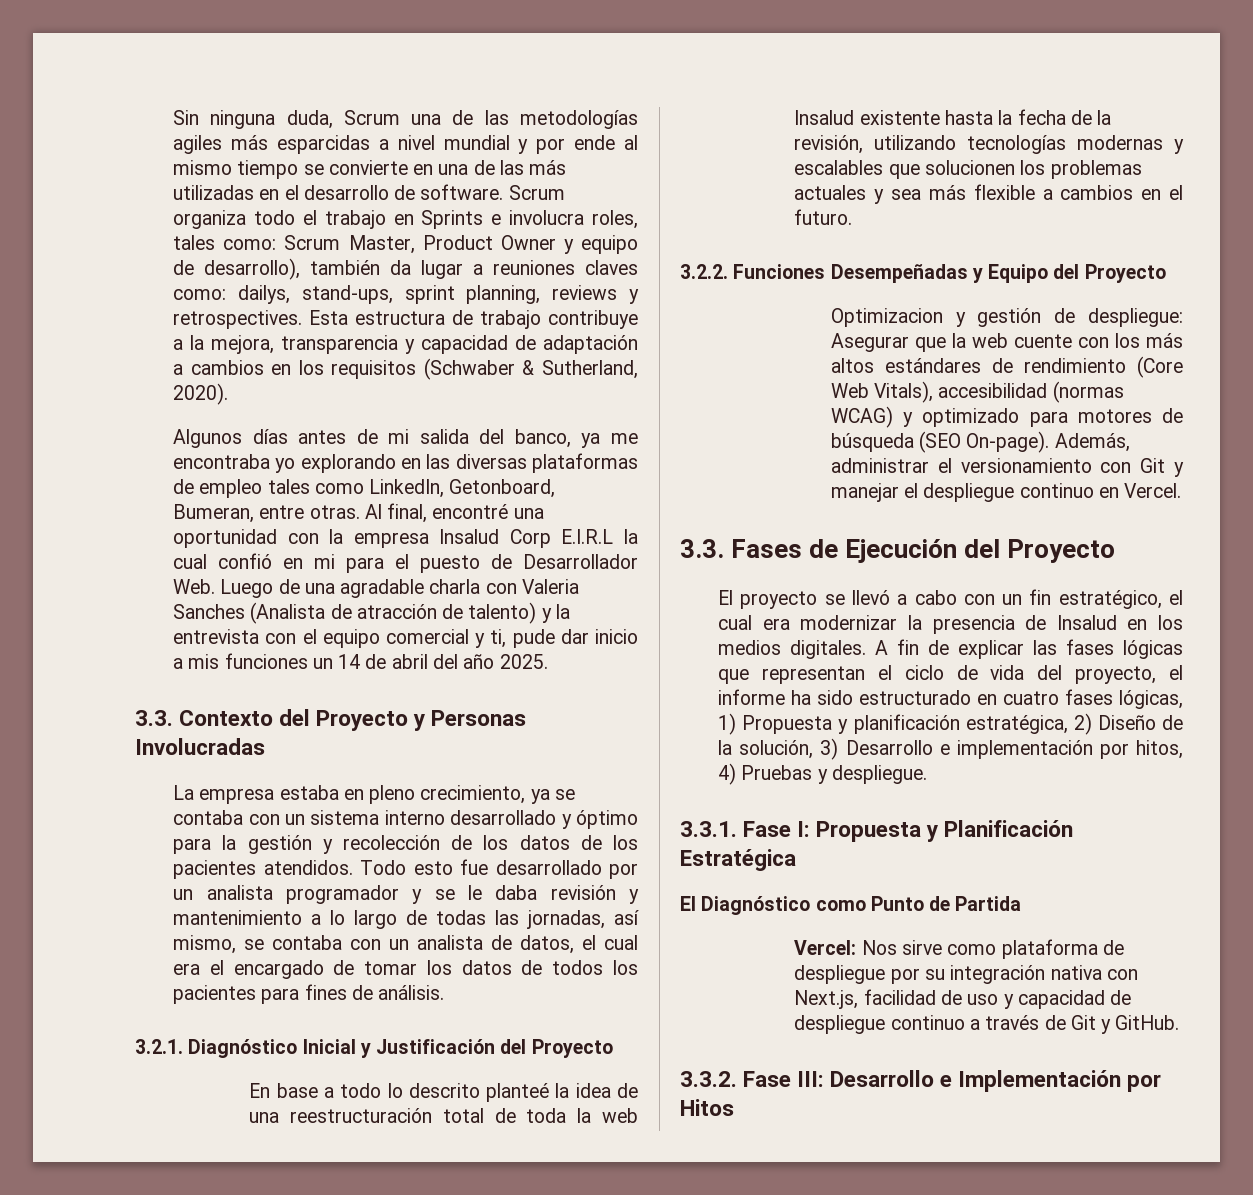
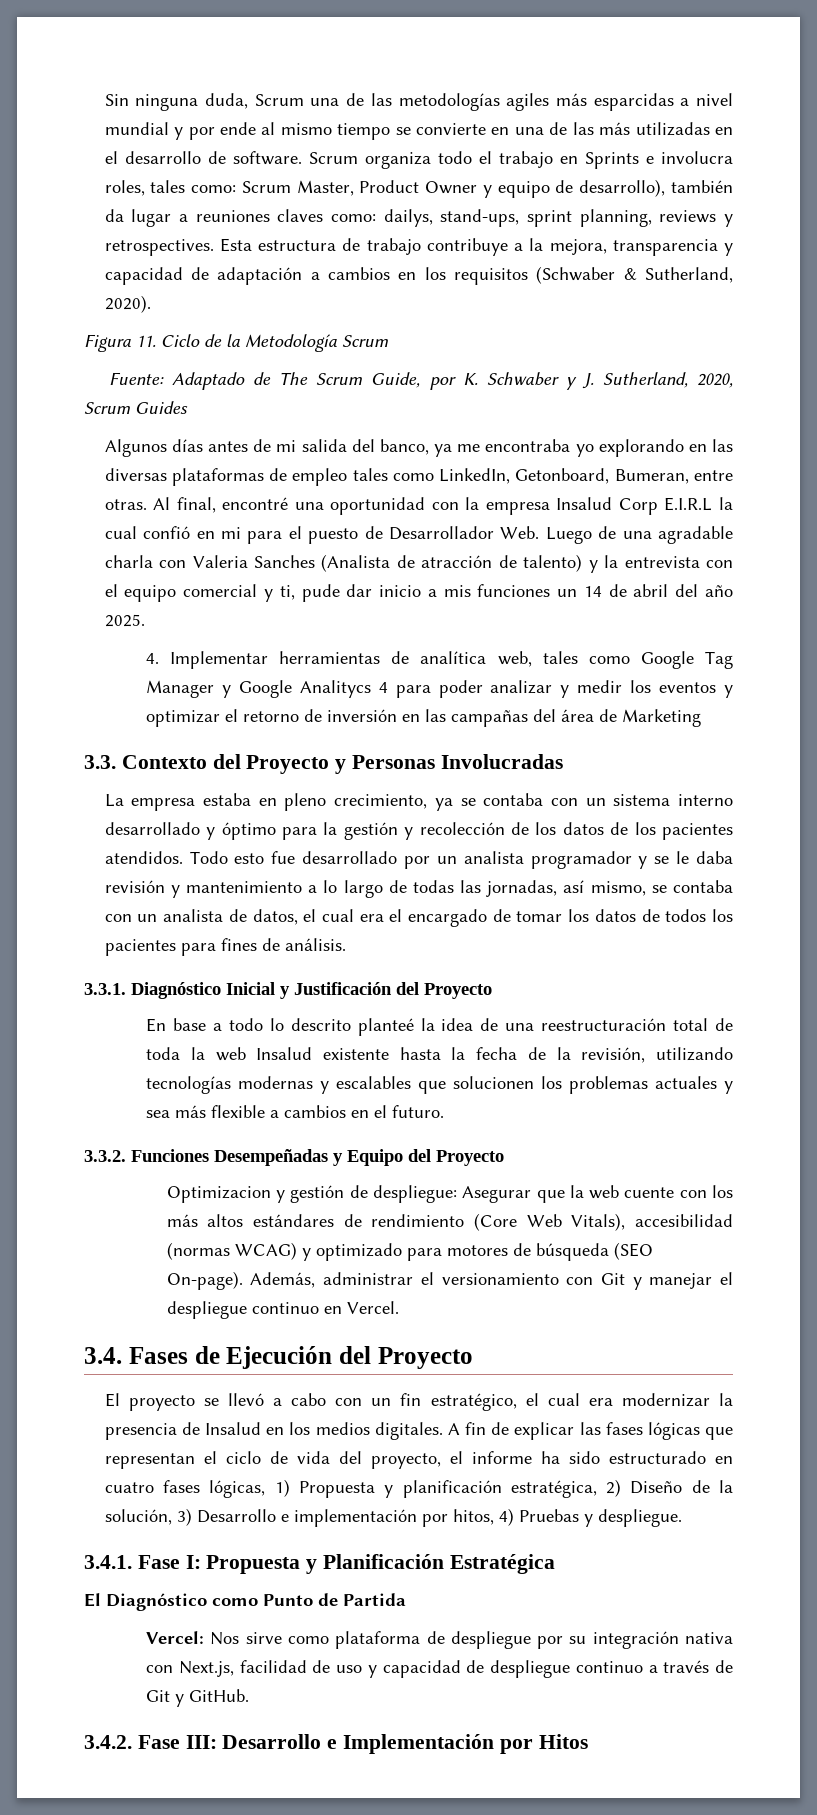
+ Figura 11. Ciclo de la Metodología Scrum
+ Fuente: Adaptado de The Scrum Guide, por K. Schwaber y J. Sutherland, 2020, Scrum Guides
+ 4. Implementar herramientas de analítica web, tales como Google Tag Manager y Google Analitycs 4 para poder analizar y medir los eventos y optimizar el retorno de inversión en las campañas del área de Marketing
- 3.2.1. Diagnóstico Inicial y Justificación del Proyecto
+ 3.3.1. Diagnóstico Inicial y Justificación del Proyecto
- 3.2.2. Funciones Desempeñadas y Equipo del Proyecto
+ 3.3.2. Funciones Desempeñadas y Equipo del Proyecto
- 3.3. Fases de Ejecución del Proyecto
+ 3.4. Fases de Ejecución del Proyecto
- 3.3.1. Fase I: Propuesta y Planificación Estratégica
+ 3.4.1. Fase I: Propuesta y Planificación Estratégica
- 3.3.2. Fase III: Desarrollo e Implementación por Hitos
+ 3.4.2. Fase III: Desarrollo e Implementación por Hitos

